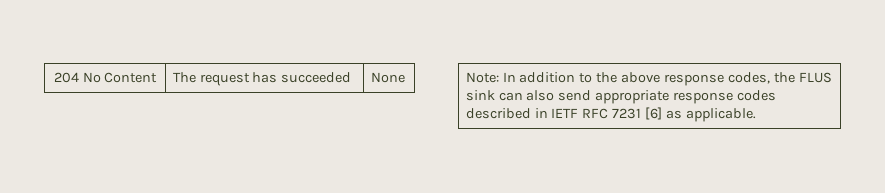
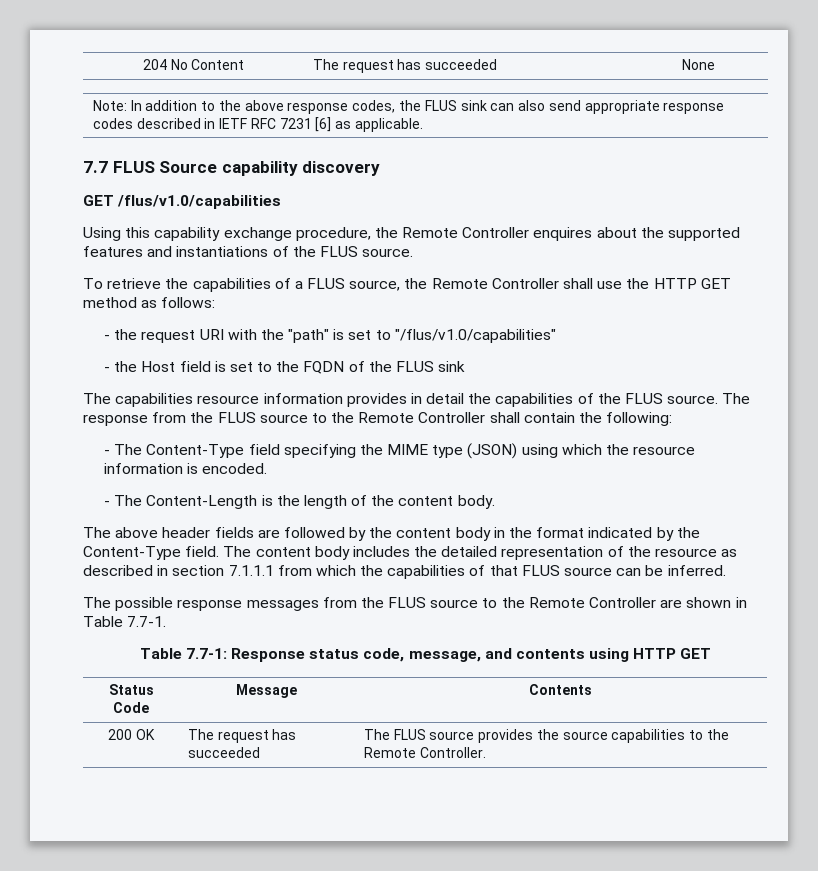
+ 7.7 FLUS Source capability discovery
+ GET /flus/v1.0/capabilities
+ Using this capability exchange procedure, the Remote Controller enquires about the supported features and instantiations of the FLUS source.
+ To retrieve the capabilities of a FLUS source, the Remote Controller shall use the HTTP GET method as follows:
+ - the request URI with the "path" is set to "/flus/v1.0/capabilities"
+ - the Host field is set to the FQDN of the FLUS sink
+ The capabilities resource information provides in detail the capabilities of the FLUS source. The response from the FLUS source to the Remote Controller shall contain the following:
+ - The Content-Type field specifying the MIME type (JSON) using which the resource information is encoded.
+ - The Content-Length is the length of the content body.
+ The above header fields are followed by the content body in the format indicated by the Content-Type field. The content body includes the detailed representation of the resource as described in section 7.1.1.1 from which the capabilities of that FLUS source can be inferred.
+ The possible response messages from the FLUS source to the Remote Controller are shown in Table 7.7-1.
+ Table 7.7-1: Response status code, message, and contents using HTTP GET
+ Status Code | Message | Contents
+ 200 OK | The request has succeeded | The FLUS source provides the source capabilities to the Remote Controller.

